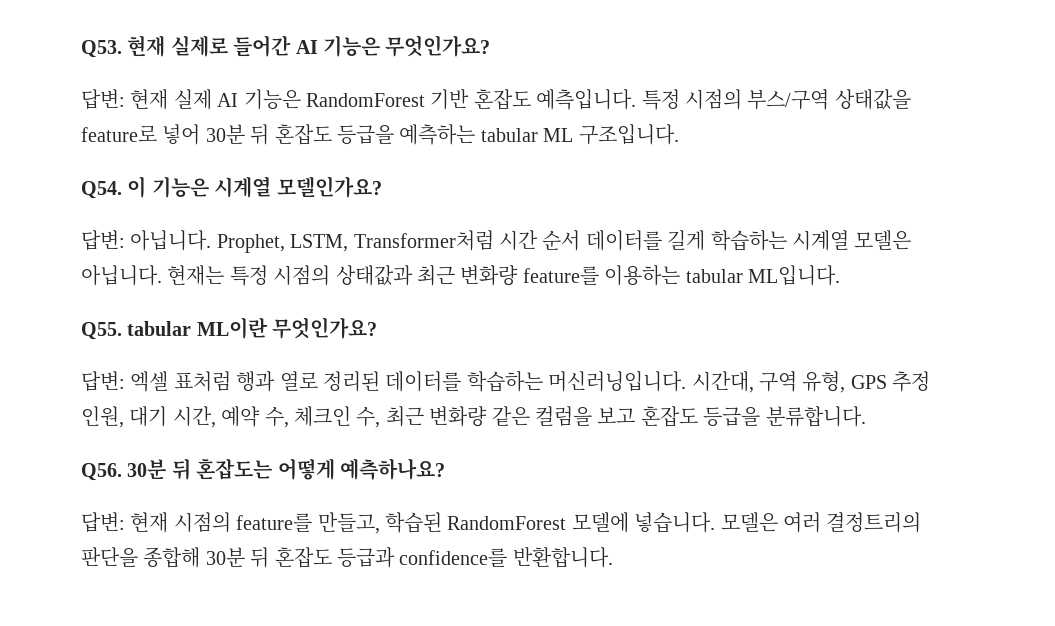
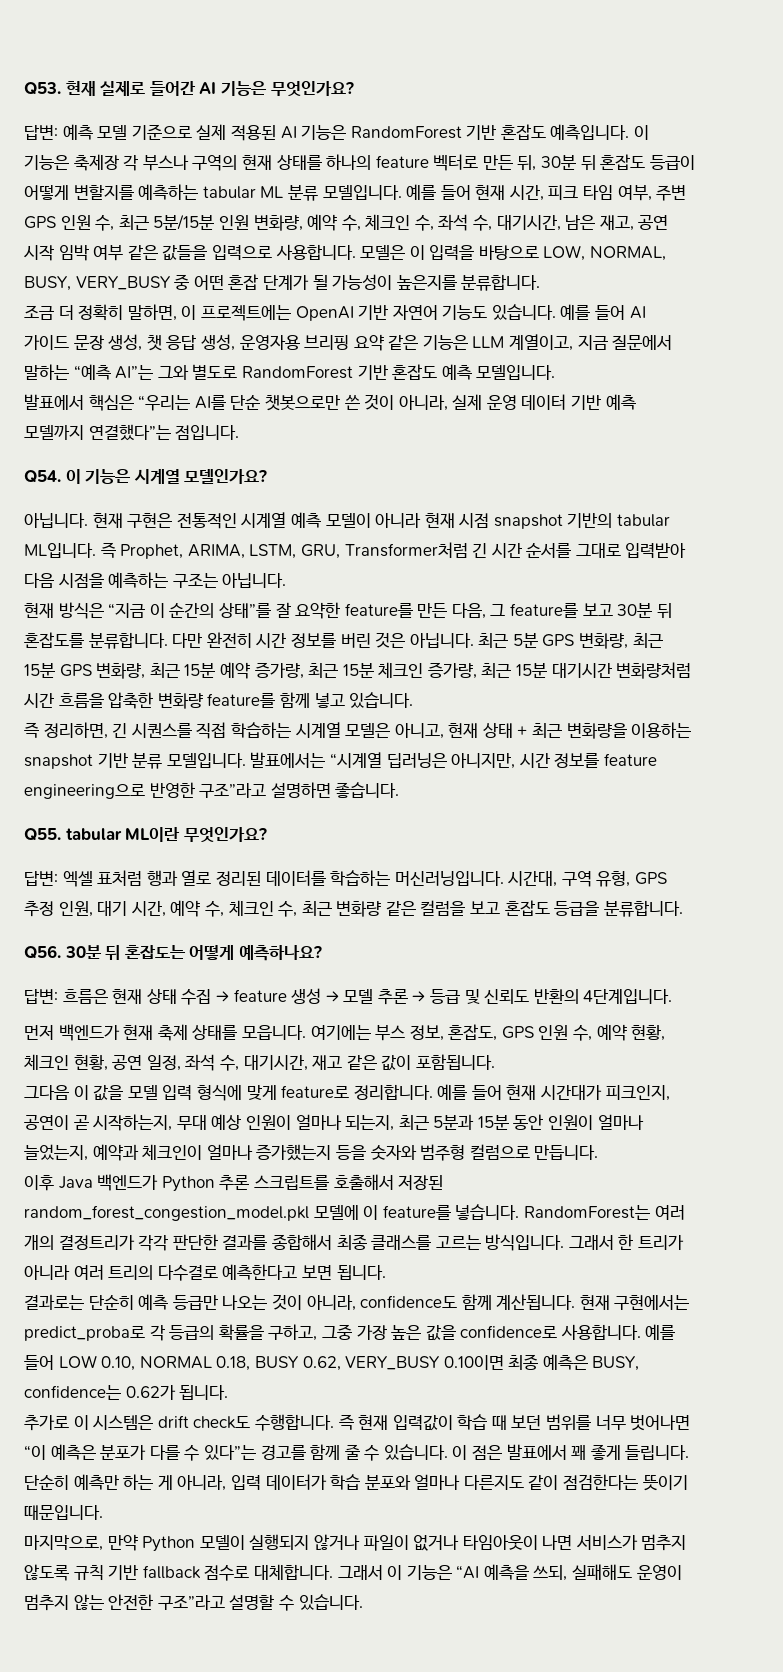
- 답변: 현재 실제 AI 기능은 RandomForest 기반 혼잡도 예측입니다.
+ 답변: 예측 모델 기준으로 실제 적용된 AI 기능은 RandomForest 기반 혼잡도 예측입니다.
- 특정 시점의 부스/구역 상태값을 feature로 넣어 30분 뒤 혼잡도 등급을 예측하는 tabular ML 구조입니다.
+ 이 기능은 축제장 각 부스나 구역의 현재 상태를 하나의 feature 벡터로 만든 뒤, 30분 뒤 혼잡도 등급이 어떻게 변할지를 예측하는 tabular ML 분류 모델입니다. 예를 들어 현재 시간, 피크 타임 여부, 주변 GPS 인원 수, 최근 5분/15분 인원 변화량, 예약 수, 체크인 수, 좌석 수, 대기시간, 남은 재고, 공연 시작 임박 여부 같은 값들을 입력으로 사용합니다. 모델은 이 입력을 바탕으로 LOW, NORMAL, BUSY, VERY_BUSY 중 어떤 혼잡 단계가 될 가능성이 높은지를 분류합니다.
+ 조금 더 정확히 말하면, 이 프로젝트에는 OpenAI 기반 자연어 기능도 있습니다. 예를 들어 AI 가이드 문장 생성, 챗 응답 생성, 운영자용 브리핑 요약 같은 기능은 LLM 계열이고, 지금 질문에서 말하는 “예측 AI”는 그와 별도로 RandomForest 기반 혼잡도 예측 모델입니다.
+ 발표에서 핵심은 “우리는 AI를 단순 챗봇으로만 쓴 것이 아니라, 실제 운영 데이터 기반 예측 모델까지 연결했다”는 점입니다.
- 답변: 아닙니다. Prophet, LSTM, Transformer처럼 시간 순서 데이터를 길게 학습하는 시계열 모델은 아닙니다. 현재는 특정 시점의 상태값과 최근 변화량 feature를 이용하는 tabular ML입니다.
+ 아닙니다. 현재 구현은 전통적인 시계열 예측 모델이 아니라 현재 시점 snapshot 기반의 tabular ML입니다. 즉 Prophet, ARIMA, LSTM, GRU, Transformer처럼 긴 시간 순서를 그대로 입력받아 다음 시점을 예측하는 구조는 아닙니다.
+ 현재 방식은 “지금 이 순간의 상태”를 잘 요약한 feature를 만든 다음, 그 feature를 보고 30분 뒤 혼잡도를 분류합니다. 다만 완전히 시간 정보를 버린 것은 아닙니다. 최근 5분 GPS 변화량, 최근 15분 GPS 변화량, 최근 15분 예약 증가량, 최근 15분 체크인 증가량, 최근 15분 대기시간 변화량처럼 시간 흐름을 압축한 변화량 feature를 함께 넣고 있습니다.
+ 즉 정리하면, 긴 시퀀스를 직접 학습하는 시계열 모델은 아니고, 현재 상태 + 최근 변화량을 이용하는 snapshot 기반 분류 모델입니다. 발표에서는 “시계열 딥러닝은 아니지만, 시간 정보를 feature engineering으로 반영한 구조”라고 설명하면 좋습니다.
- 답변: 현재 시점의 feature를 만들고, 학습된 RandomForest 모델에 넣습니다. 모델은 여러 결정트리의 판단을 종합해 30분 뒤 혼잡도 등급과 confidence를 반환합니다.
+ 답변: 흐름은 현재 상태 수집 → feature 생성 → 모델 추론 → 등급 및 신뢰도 반환의 4단계입니다.
+ 먼저 백엔드가 현재 축제 상태를 모읍니다. 여기에는 부스 정보, 혼잡도, GPS 인원 수, 예약 현황, 체크인 현황, 공연 일정, 좌석 수, 대기시간, 재고 같은 값이 포함됩니다.
+ 그다음 이 값을 모델 입력 형식에 맞게 feature로 정리합니다. 예를 들어 현재 시간대가 피크인지, 공연이 곧 시작하는지, 무대 예상 인원이 얼마나 되는지, 최근 5분과 15분 동안 인원이 얼마나 늘었는지, 예약과 체크인이 얼마나 증가했는지 등을 숫자와 범주형 컬럼으로 만듭니다.
+ 이후 Java 백엔드가 Python 추론 스크립트를 호출해서 저장된 random_forest_congestion_model.pkl 모델에 이 feature를 넣습니다. RandomForest는 여러 개의 결정트리가 각각 판단한 결과를 종합해서 최종 클래스를 고르는 방식입니다. 그래서 한 트리가 아니라 여러 트리의 다수결로 예측한다고 보면 됩니다.
+ 결과로는 단순히 예측 등급만 나오는 것이 아니라, confidence도 함께 계산됩니다. 현재 구현에서는 predict_proba로 각 등급의 확률을 구하고, 그중 가장 높은 값을 confidence로 사용합니다. 예를 들어 LOW 0.10, NORMAL 0.18, BUSY 0.62, VERY_BUSY 0.10이면 최종 예측은 BUSY, confidence는 0.62가 됩니다.
+ 추가로 이 시스템은 drift check도 수행합니다. 즉 현재 입력값이 학습 때 보던 범위를 너무 벗어나면 “이 예측은 분포가 다를 수 있다”는 경고를 함께 줄 수 있습니다. 이 점은 발표에서 꽤 좋게 들립니다. 단순히 예측만 하는 게 아니라, 입력 데이터가 학습 분포와 얼마나 다른지도 같이 점검한다는 뜻이기 때문입니다.
+ 마지막으로, 만약 Python 모델이 실행되지 않거나 파일이 없거나 타임아웃이 나면 서비스가 멈추지 않도록 규칙 기반 fallback 점수로 대체합니다. 그래서 이 기능은 “AI 예측을 쓰되, 실패해도 운영이 멈추지 않는 안전한 구조”라고 설명할 수 있습니다.

